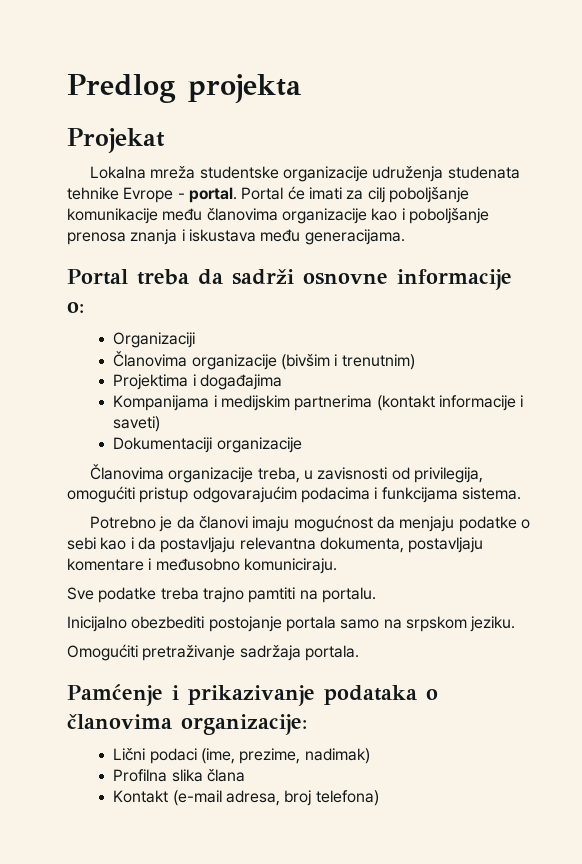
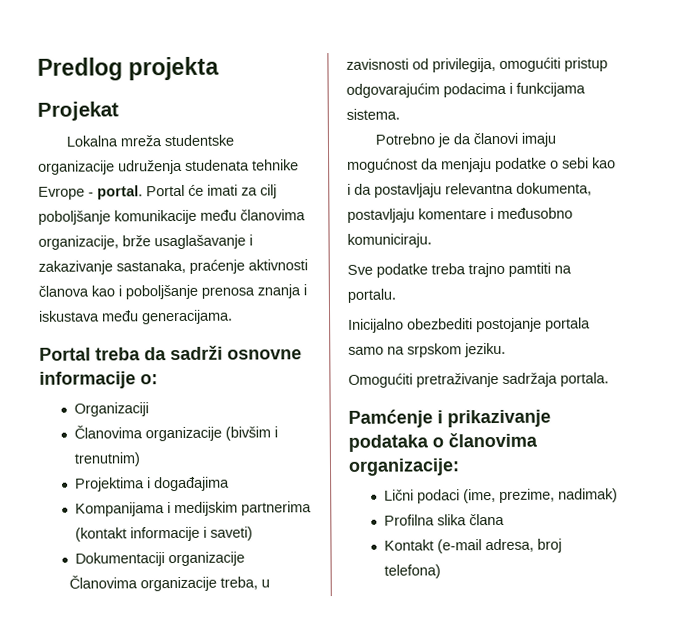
- Portal će imati za cilj poboljšanje komunikacije među članovima organizacije kao i poboljšanje prenosa znanja i iskustava među generacijama.
+ Portal će imati za cilj poboljšanje komunikacije među članovima organizacije, brže usaglašavanje i zakazivanje sastanaka, praćenje aktivnosti članova kao i poboljšanje prenosa znanja i iskustava među generacijama.

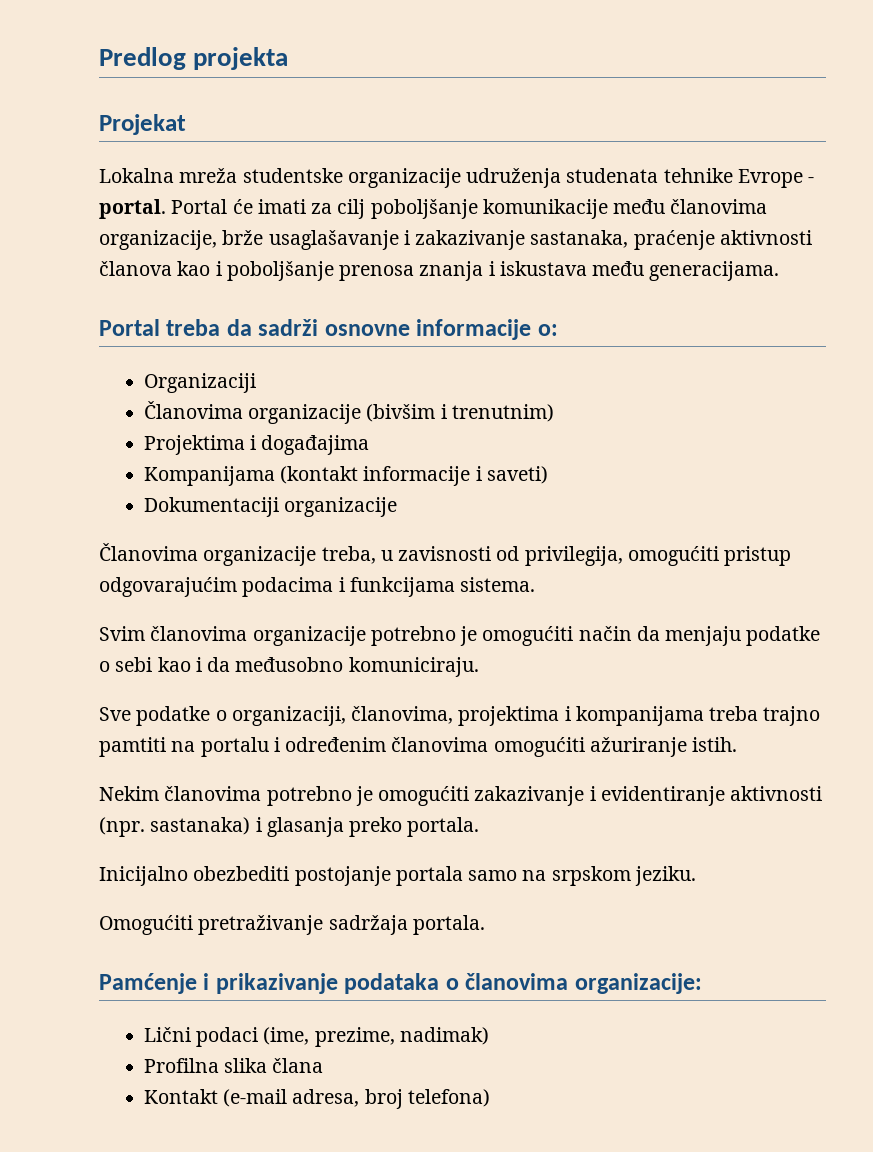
- Kompanijama i medijskim partnerima (kontakt informacije i saveti)
+ Kompanijama (kontakt informacije i saveti)
- Potrebno je da članovi imaju mogućnost da menjaju podatke o sebi kao i da postavljaju relevantna dokumenta, postavljaju komentare i međusobno komuniciraju.
- Sve podatke treba trajno pamtiti na portalu.
+ Svim članovima organizacije potrebno je omogućiti način da menjaju podatke o sebi kao i da međusobno komuniciraju.
+ Sve podatke o organizaciji, članovima, projektima i kompanijama treba trajno pamtiti na portalu i određenim članovima omogućiti ažuriranje istih.
+ Nekim članovima potrebno je omogućiti zakazivanje i evidentiranje aktivnosti (npr. sastanaka) i glasanja preko portala.

